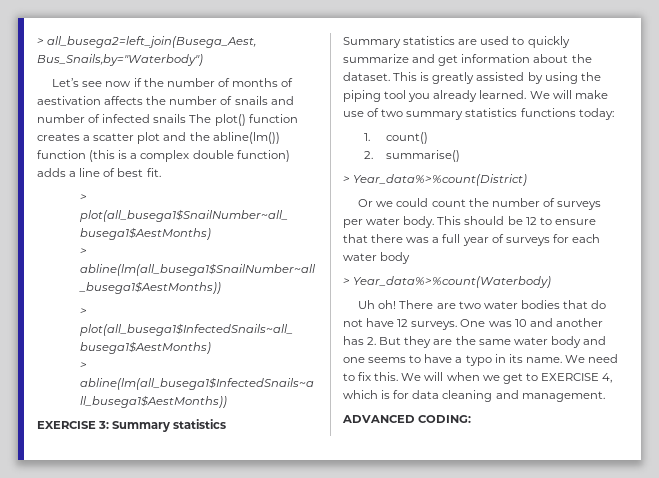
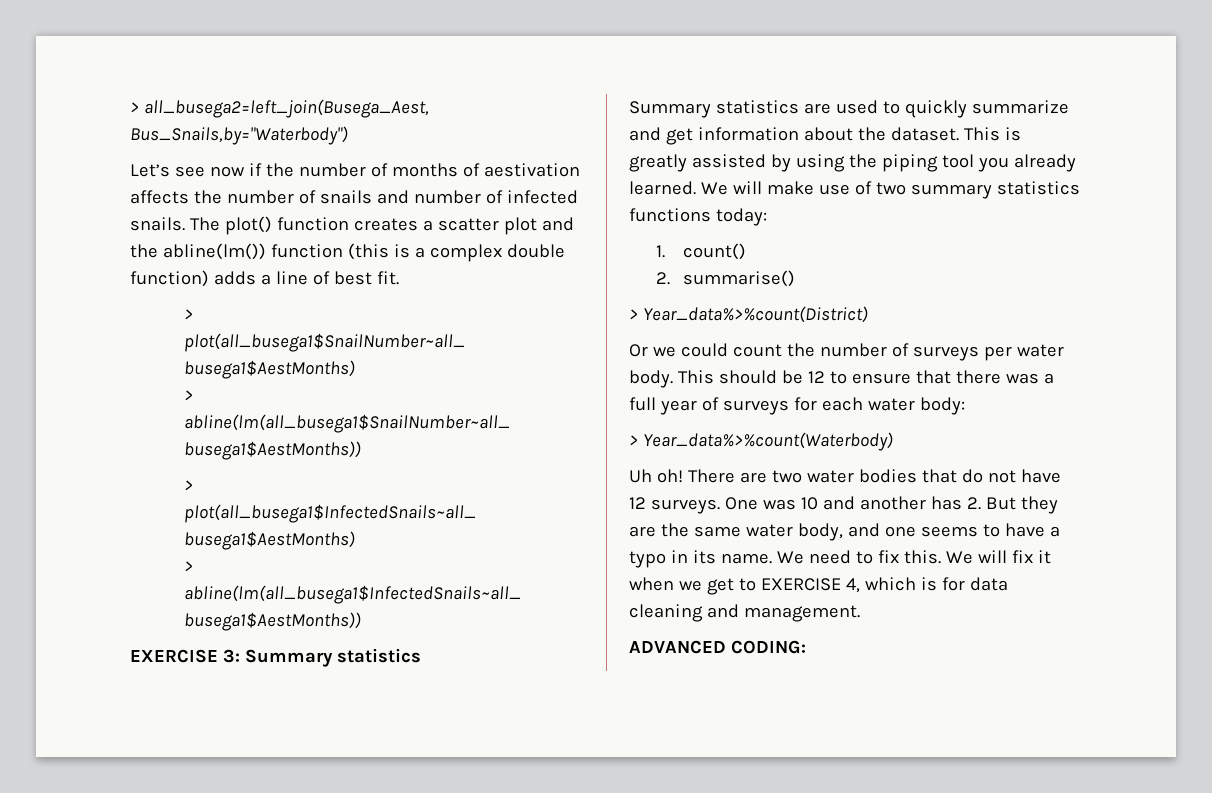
- Let’s see now if the number of months of aestivation affects the number of snails and number of infected snails The plot() function creates a scatter plot and the abline(lm()) function (this is a complex double function) adds a line of best fit.
+ Let’s see now if the number of months of aestivation affects the number of snails and number of infected snails. The plot() function creates a scatter plot and the abline(lm()) function (this is a complex double function) adds a line of best fit.
- This should be 12 to ensure that there was a full year of surveys for each water body
+ This should be 12 to ensure that there was a full year of surveys for each water body:
- One was 10 and another has 2. But they are the same water body and one seems to have a typo in its name.
+ One was 10 and another has 2. But they are the same water body, and one seems to have a typo in its name.
- We will when we get to EXERCISE 4, which is for data cleaning and management.
+ We will fix it when we get to EXERCISE 4, which is for data cleaning and management.

